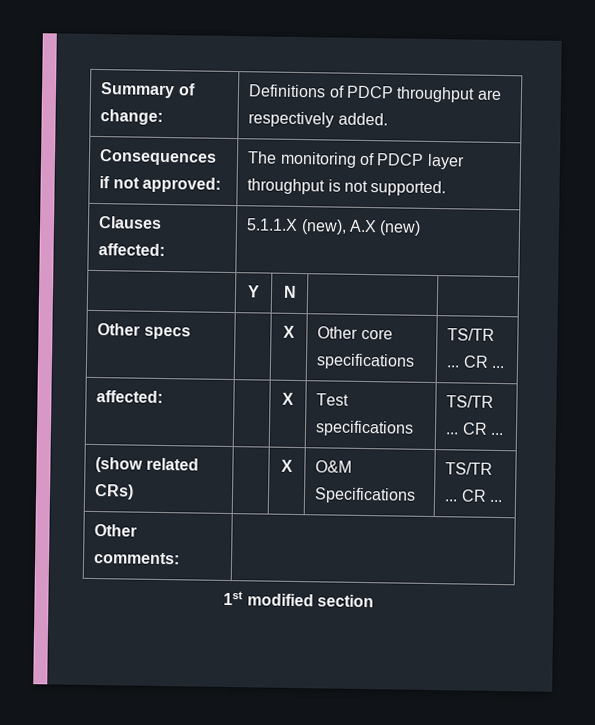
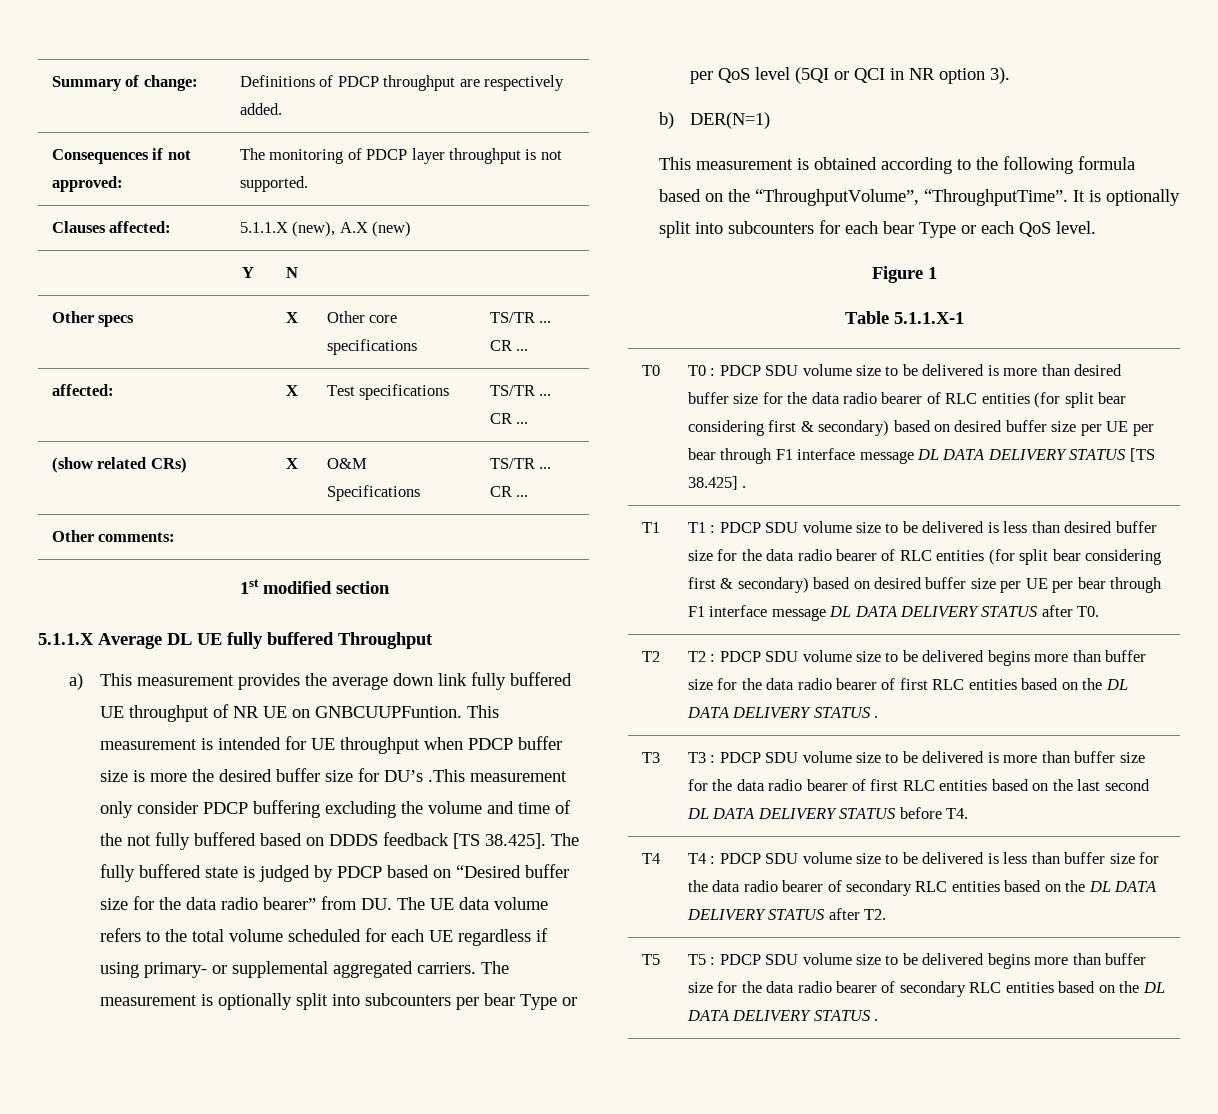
+ 5.1.1.X Average DL UE fully buffered Throughput
+ a) This measurement provides the average down link fully buffered UE throughput of NR UE on GNBCUUPFuntion. This measurement is intended for UE throughput when PDCP buffer size is more the desired buffer size for DU’s .This measurement only consider PDCP buffering excluding the volume and time of the not fully buffered based on DDDS feedback [TS 38.425]. The fully buffered state is judged by PDCP based on “Desired buffer size for the data radio bearer” from DU. The UE data volume refers to the total volume scheduled for each UE regardless if using primary- or supplemental aggregated carriers. The measurement is optionally split into subcounters per bear Type or per QoS level (5QI or QCI in NR option 3).
+ b) DER(N=1)
+ This measurement is obtained according to the following formula based on the “ThroughputVolume”, “ThroughputTime”. It is optionally split into subcounters for each bear Type or each QoS level.
+ Figure 1
+ Table 5.1.1.X-1
+ T0 | T0 : PDCP SDU volume size to be delivered is more than desired buffer size for the data radio bearer of RLC entities (for split bear considering first & secondary) based on desired buffer size per UE per bear through F1 interface message DL DATA DELIVERY STATUS [TS 38.425] .
+ T1 | T1 : PDCP SDU volume size to be delivered is less than desired buffer size for the data radio bearer of RLC entities (for split bear considering first & secondary) based on desired buffer size per UE per bear through F1 interface message DL DATA DELIVERY STATUS after T0.
+ T2 | T2 : PDCP SDU volume size to be delivered begins more than buffer size for the data radio bearer of first RLC entities based on the DL DATA DELIVERY STATUS .
+ T3 | T3 : PDCP SDU volume size to be delivered is more than buffer size for the data radio bearer of first RLC entities based on the last second DL DATA DELIVERY STATUS before T4.
+ T4 | T4 : PDCP SDU volume size to be delivered is less than buffer size for the data radio bearer of secondary RLC entities based on the DL DATA DELIVERY STATUS after T2.
+ T5 | T5 : PDCP SDU volume size to be delivered begins more than buffer size for the data radio bearer of secondary RLC entities based on the DL DATA DELIVERY STATUS .

